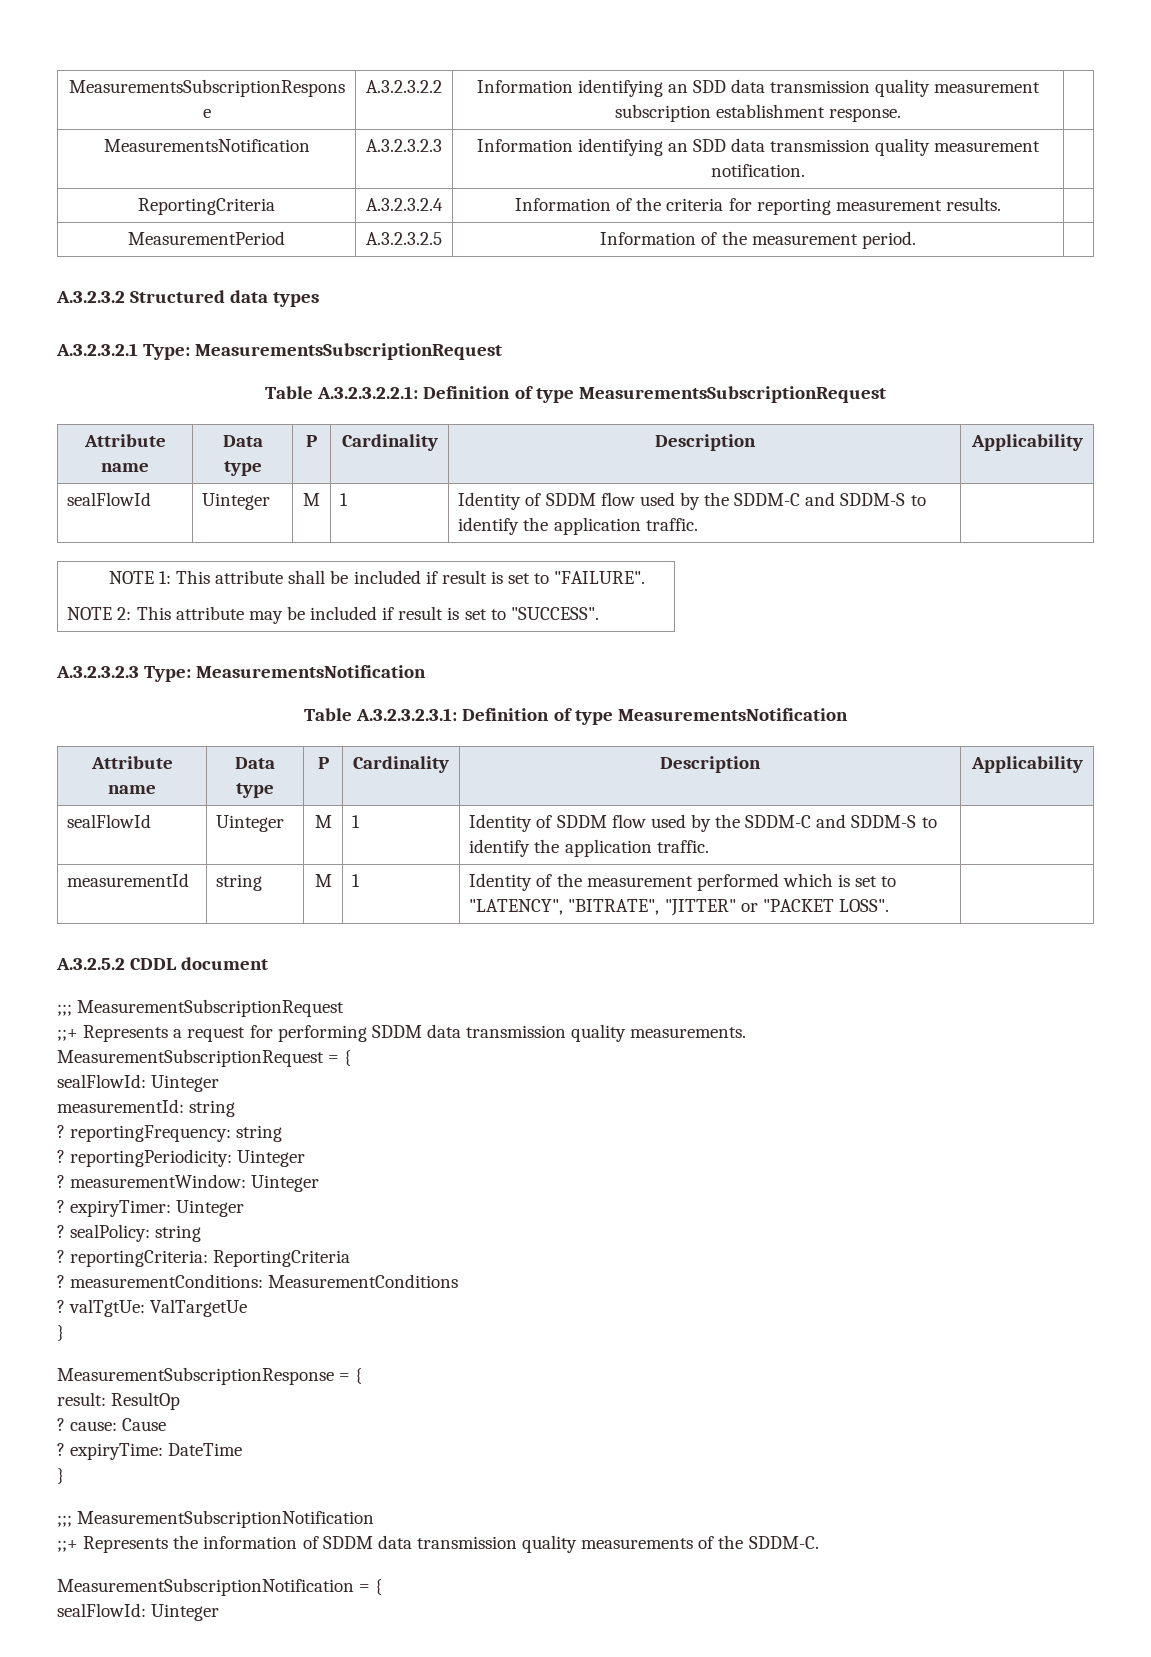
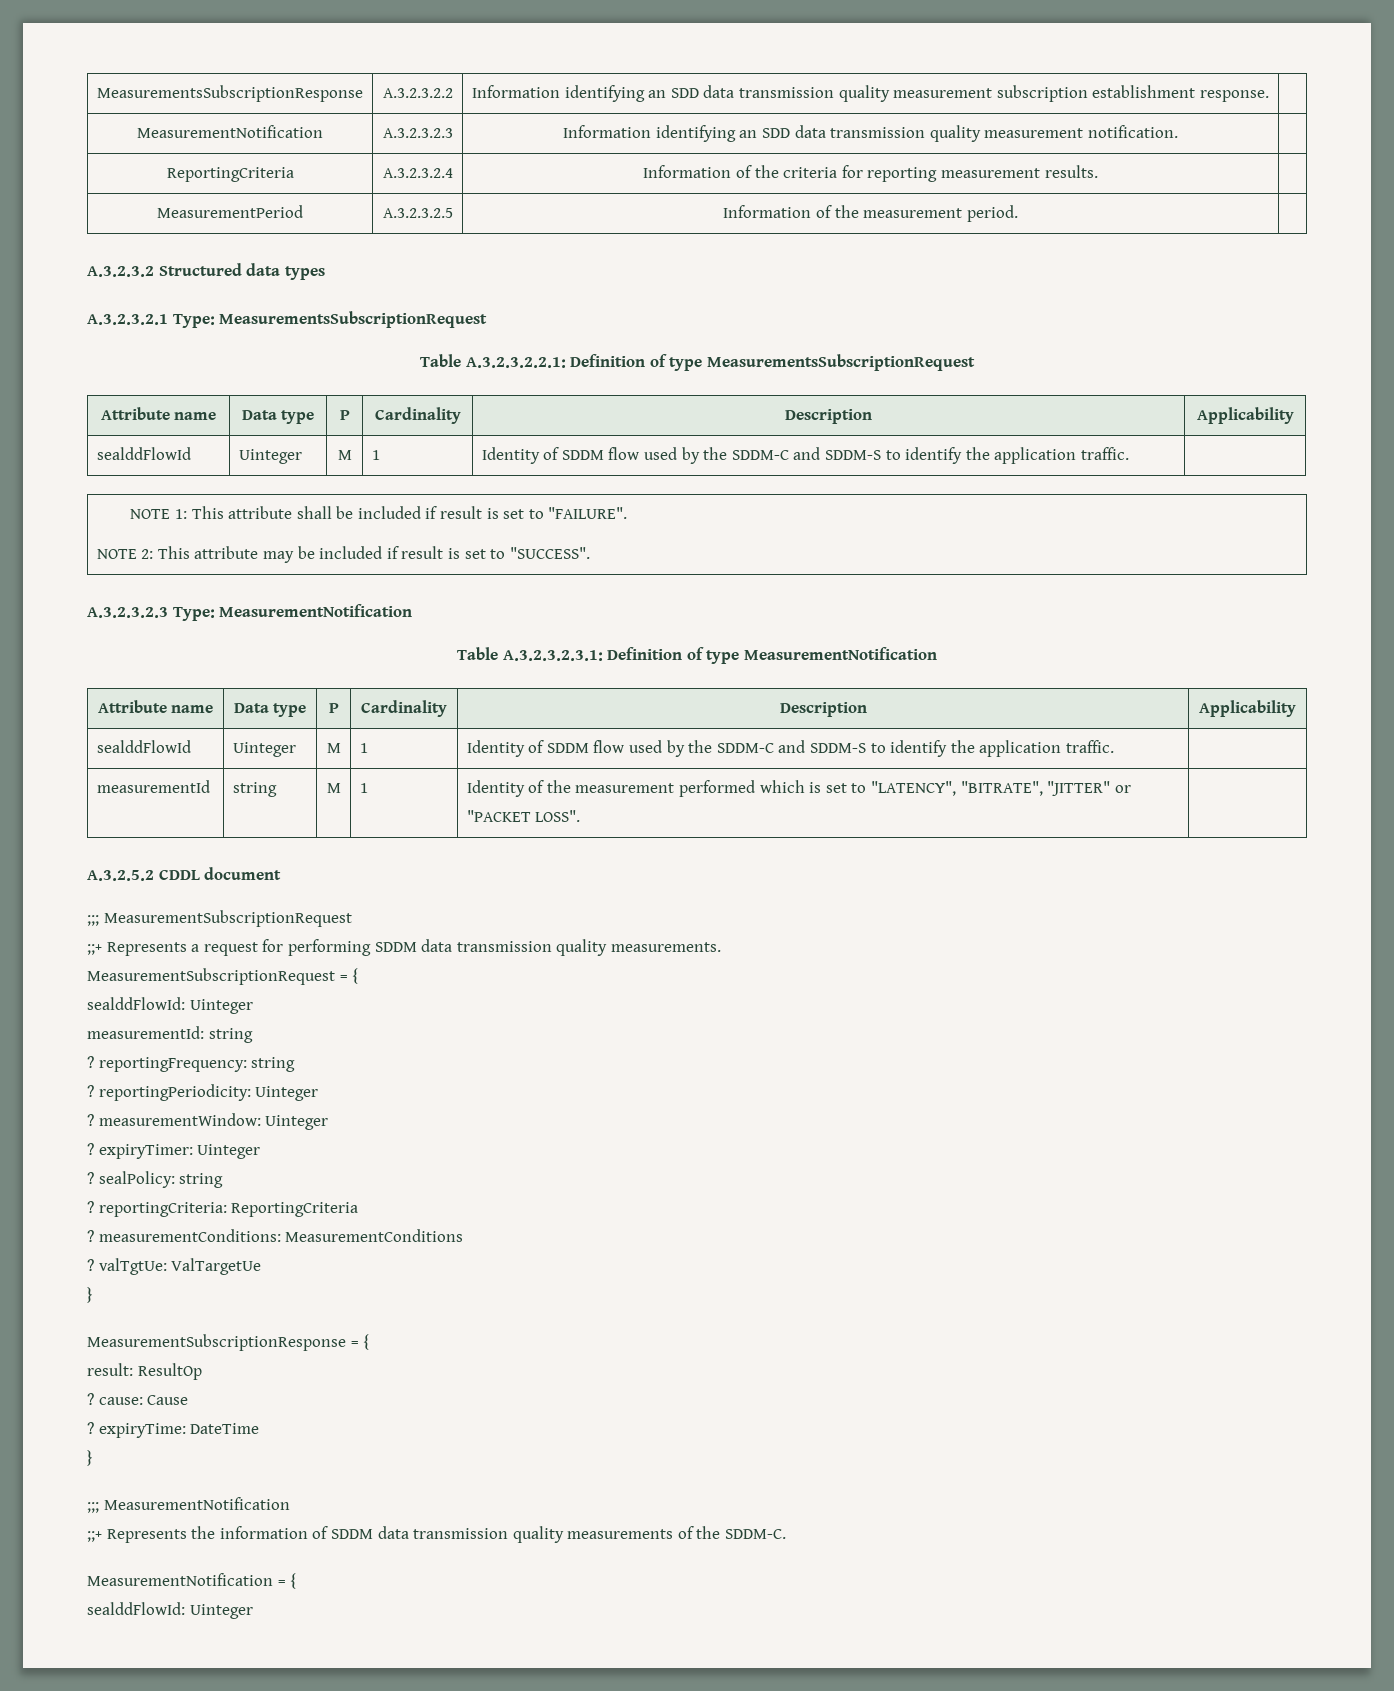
- MeasurementsNotification | A.3.2.3.2.3 | Information identifying an SDD data transmission quality measurement notification. |
+ MeasurementNotification | A.3.2.3.2.3 | Information identifying an SDD data transmission quality measurement notification. |
  Table A.3.2.3.2.2.1: Definition of type MeasurementsSubscriptionRequest
  Attribute name | Data type | P | Cardinality | Description | Applicability
- sealFlowId | Uinteger | M | 1 | Identity of SDDM flow used by the SDDM-C and SDDM-S to identify the application traffic. |
+ sealddFlowId | Uinteger | M | 1 | Identity of SDDM flow used by the SDDM-C and SDDM-S to identify the application traffic. |
- A.3.2.3.2.3 Type: MeasurementsNotification
+ A.3.2.3.2.3 Type: MeasurementNotification
- Table A.3.2.3.2.3.1: Definition of type MeasurementsNotification
+ Table A.3.2.3.2.3.1: Definition of type MeasurementNotification
  Attribute name | Data type | P | Cardinality | Description | Applicability
- sealFlowId | Uinteger | M | 1 | Identity of SDDM flow used by the SDDM-C and SDDM-S to identify the application traffic. |
+ sealddFlowId | Uinteger | M | 1 | Identity of SDDM flow used by the SDDM-C and SDDM-S to identify the application traffic. |
  MeasurementSubscriptionRequest = {
- sealFlowId: Uinteger
+ sealddFlowId: Uinteger
- ;;; MeasurementSubscriptionNotification
+ ;;; MeasurementNotification
- MeasurementSubscriptionNotification = {
- sealFlowId: Uinteger
+ MeasurementNotification = {
+ sealddFlowId: Uinteger

